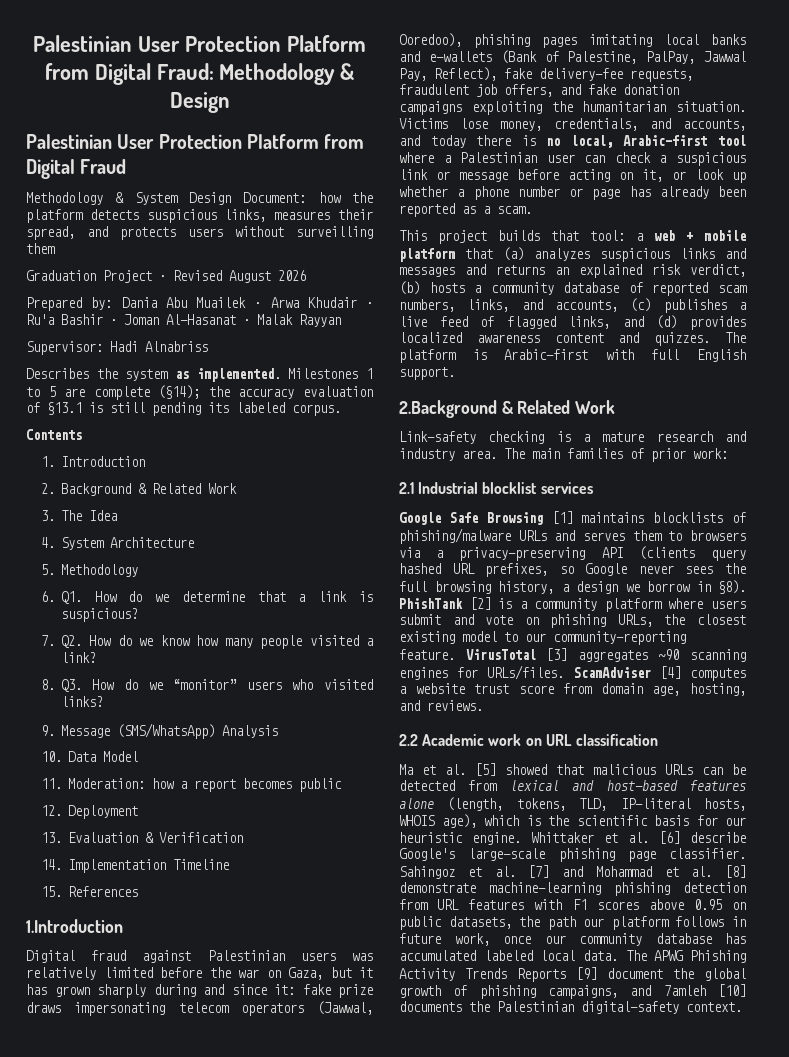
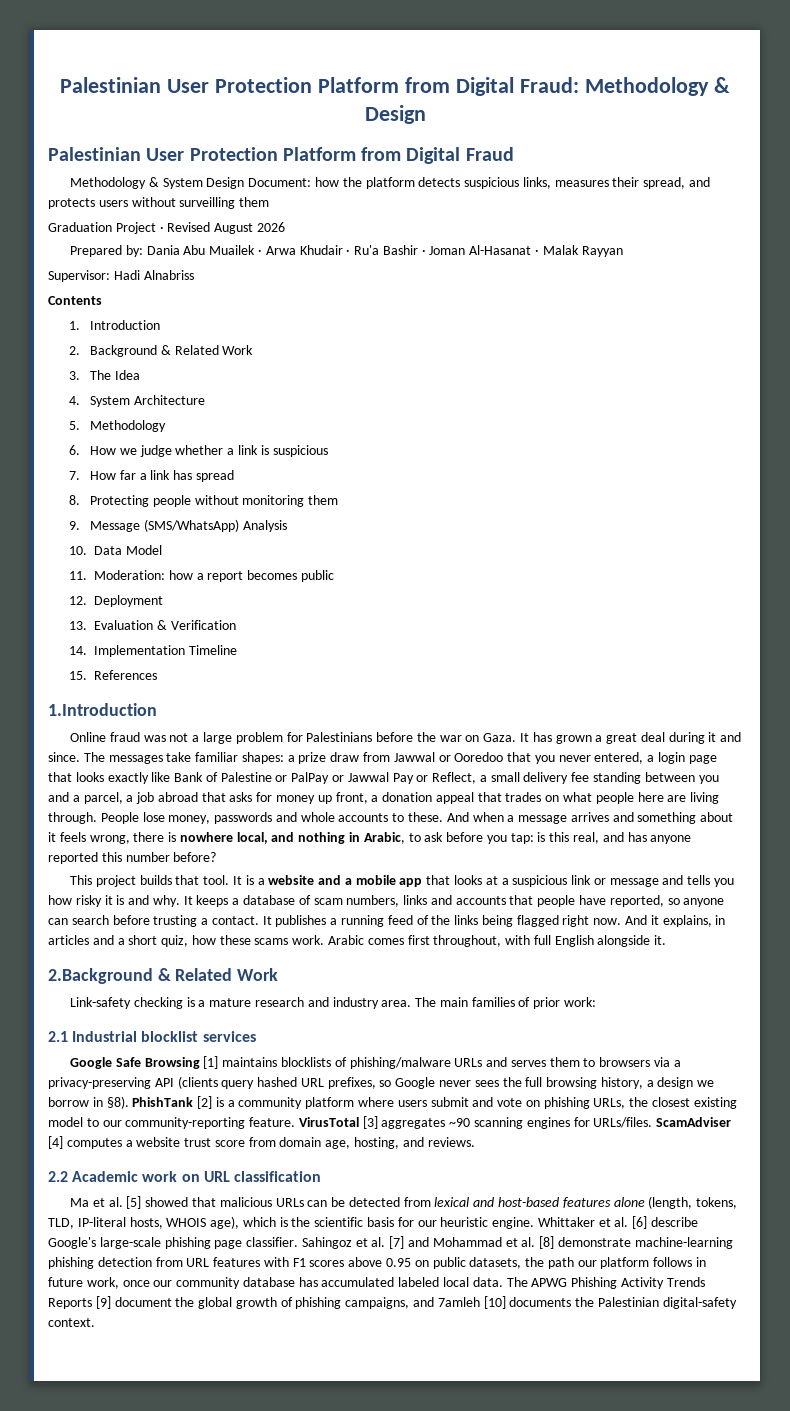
- Describes the system as implemented. Milestones 1 to 5 are complete (§14); the accuracy evaluation of §13.1 is still pending its labeled corpus.
- 6. Q1. How do we determine that a link is suspicious?
+ 6. How we judge whether a link is suspicious
- 7. Q2. How do we know how many people visited a link?
- 8. Q3. How do we “monitor” users who visited links?
+ 7. How far a link has spread
+ 8. Protecting people without monitoring them
- Digital fraud against Palestinian users was relatively limited before the war on Gaza, but it has grown sharply during and since it: fake prize draws impersonating telecom operators (Jawwal, Ooredoo), phishing pages imitating local banks and e-wallets (Bank of Palestine, PalPay, Jawwal Pay, Reflect), fake delivery-fee requests, fraudulent job offers, and fake donation campaigns exploiting the humanitarian situation. Victims lose money, credentials, and accounts, and today there is no local, Arabic-first tool where a Palestinian user can check a suspicious link or message before acting on it, or look up whether a phone number or page has already been reported as a scam.
- This project builds that tool: a web + mobile platform that (a) analyzes suspicious links and messages and returns an explained risk verdict, (b) hosts a community database of reported scam numbers, links, and accounts, (c) publishes a live feed of flagged links, and (d) provides localized awareness content and quizzes. The platform is Arabic-first with full English support.
+ Online fraud was not a large problem for Palestinians before the war on Gaza. It has grown a great deal during it and since. The messages take familiar shapes: a prize draw from Jawwal or Ooredoo that you never entered, a login page that looks exactly like Bank of Palestine or PalPay or Jawwal Pay or Reflect, a small delivery fee standing between you and a parcel, a job abroad that asks for money up front, a donation appeal that trades on what people here are living through. People lose money, passwords and whole accounts to these. And when a message arrives and something about it feels wrong, there is nowhere local, and nothing in Arabic, to ask before you tap: is this real, and has anyone reported this number before?
+ This project builds that tool. It is a website and a mobile app that looks at a suspicious link or message and tells you how risky it is and why. It keeps a database of scam numbers, links and accounts that people have reported, so anyone can search before trusting a contact. It publishes a running feed of the links being flagged right now. And it explains, in articles and a short quiz, how these scams work. Arabic comes first throughout, with full English alongside it.

